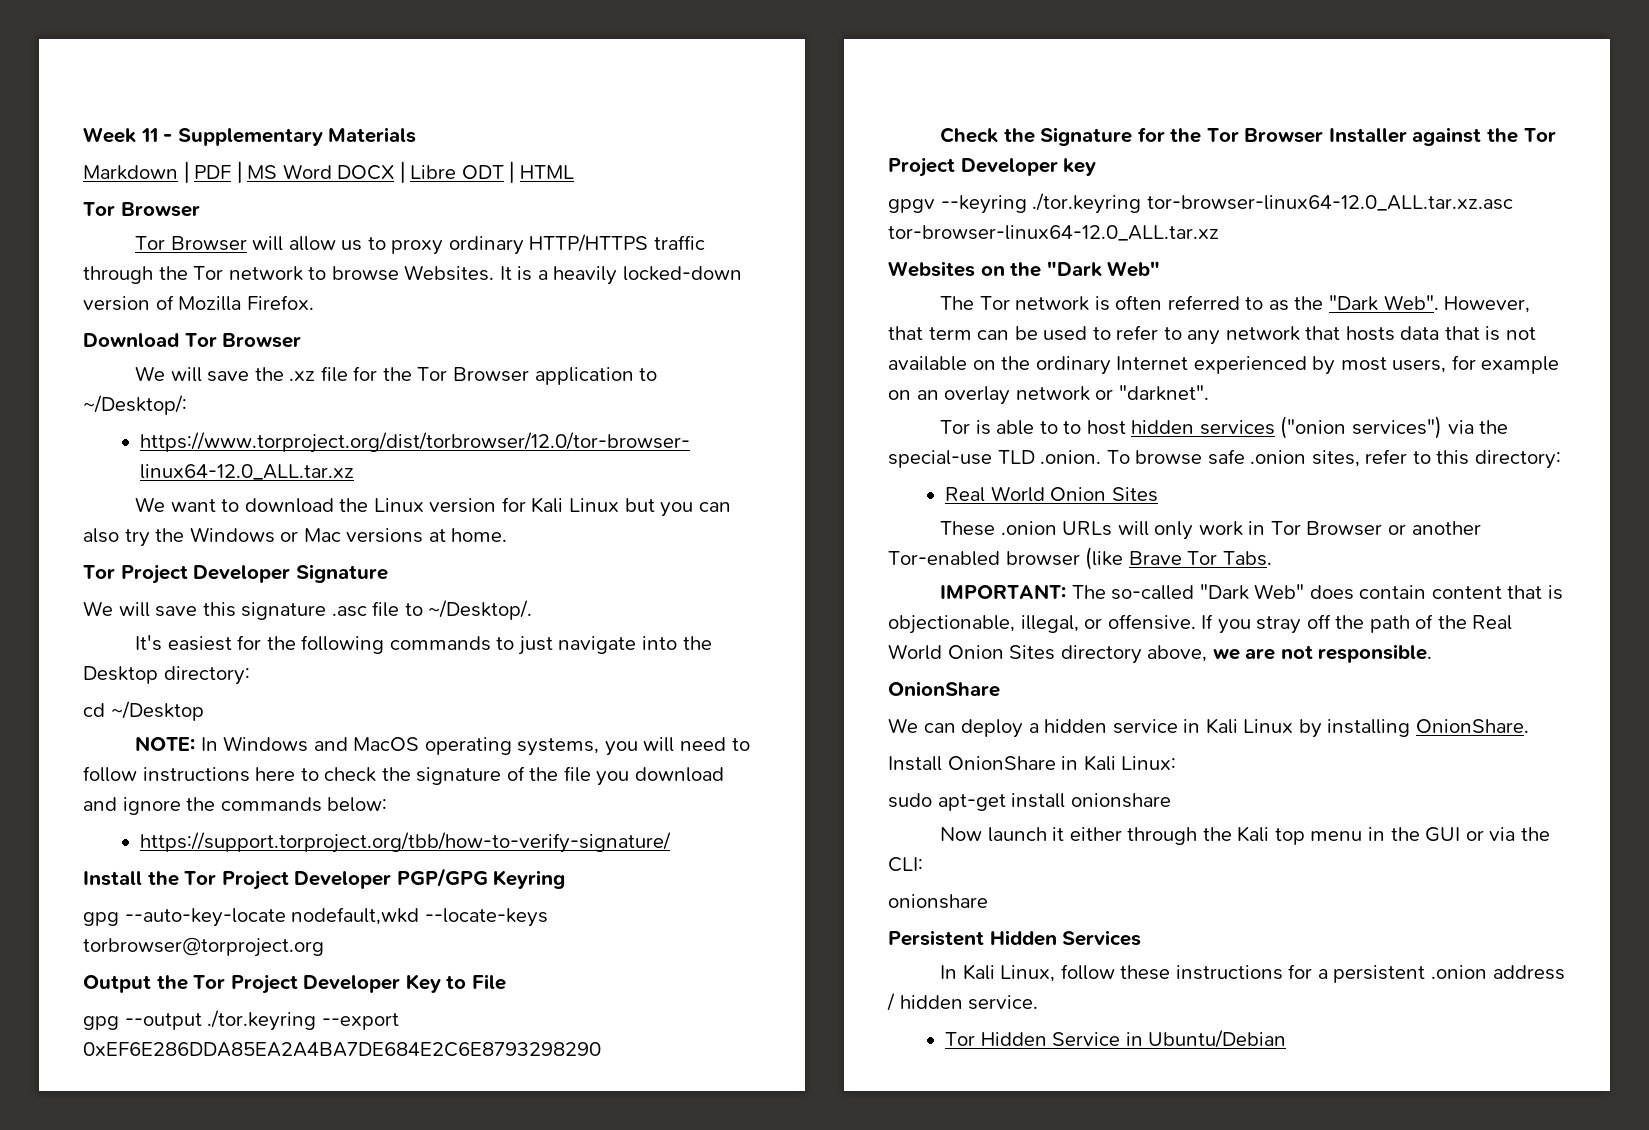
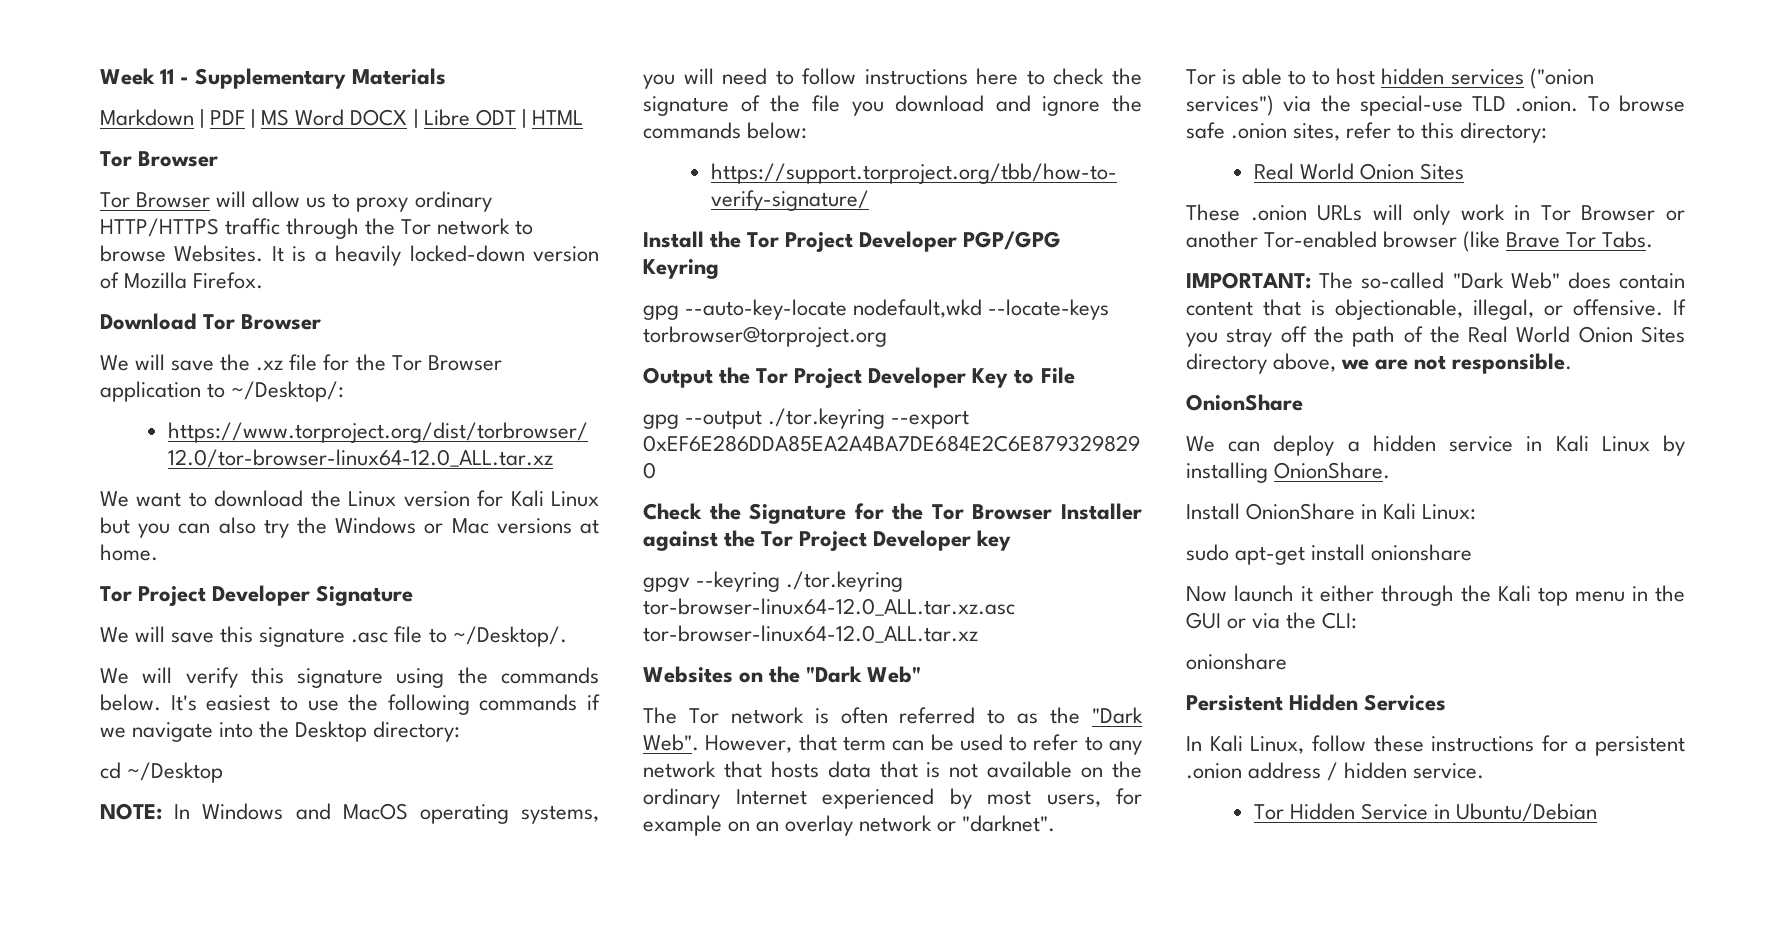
- It's easiest for the following commands to just navigate into the Desktop directory:
+ We will verify this signature using the commands below. It's easiest to use the following commands if we navigate into the Desktop directory:

